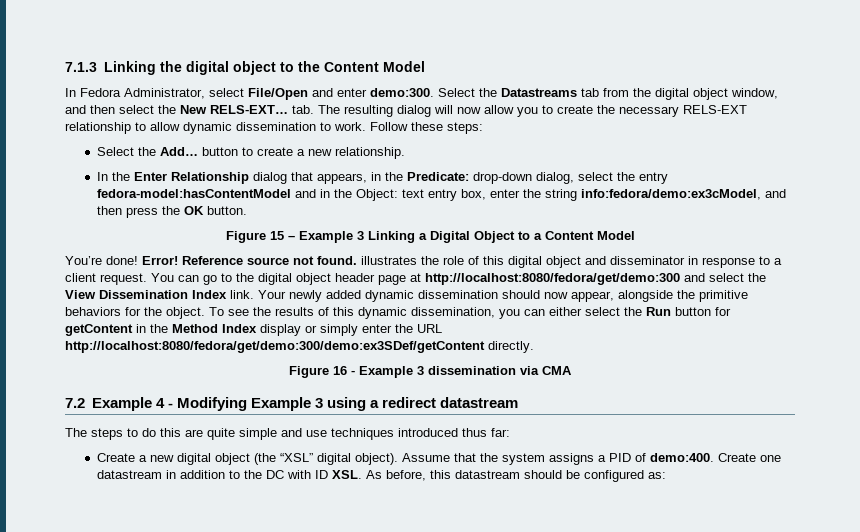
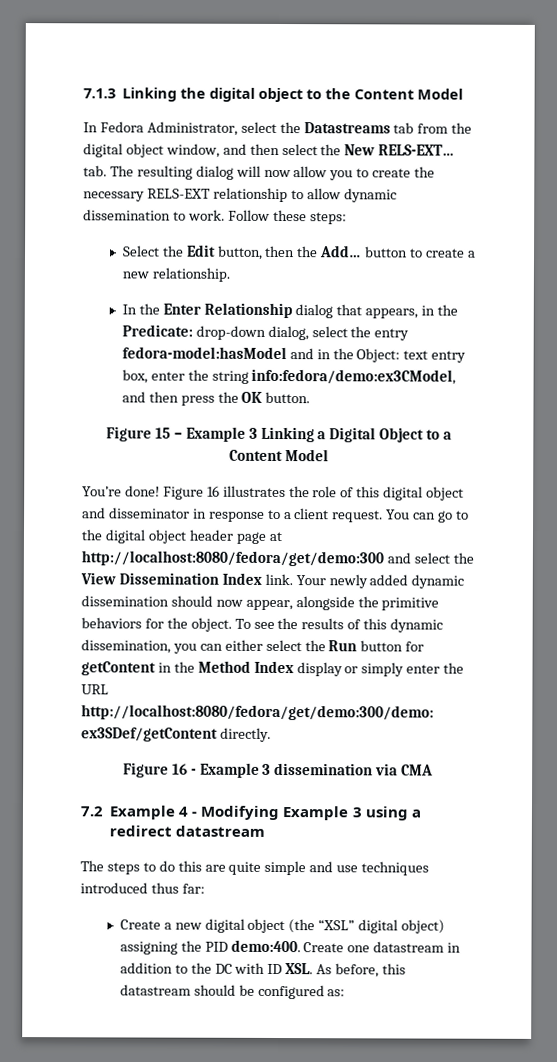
- In Fedora Administrator, select File/Open and enter demo:300. Select the Datastreams tab from the digital object window, and then select the New RELS-EXT… tab. The resulting dialog will now allow you to create the necessary RELS-EXT relationship to allow dynamic dissemination to work.
+ In Fedora Administrator, select the Datastreams tab from the digital object window, and then select the New RELS-EXT… tab. The resulting dialog will now allow you to create the necessary RELS-EXT relationship to allow dynamic dissemination to work.
- Select the Add… button to create a new relationship.
+ Select the Edit button, then the Add… button to create a new relationship.
- In the Enter Relationship dialog that appears, in the Predicate: drop-down dialog, select the entry fedora-model:hasContentModel and in the Object: text entry box, enter the string info:fedora/demo:ex3cModel, and then press the OK button.
+ In the Enter Relationship dialog that appears, in the Predicate: drop-down dialog, select the entry fedora-model:hasModel and in the Object: text entry box, enter the string info:fedora/demo:ex3CModel, and then press the OK button.
- Error! Reference source not found. illustrates the role of this digital object and disseminator in response to a client request.
+ Figure 16 illustrates the role of this digital object and disseminator in response to a client request.
- Create a new digital object (the “XSL” digital object). Assume that the system assigns a PID of demo:400.
+ Create a new digital object (the “XSL” digital object) assigning the PID demo:400.

